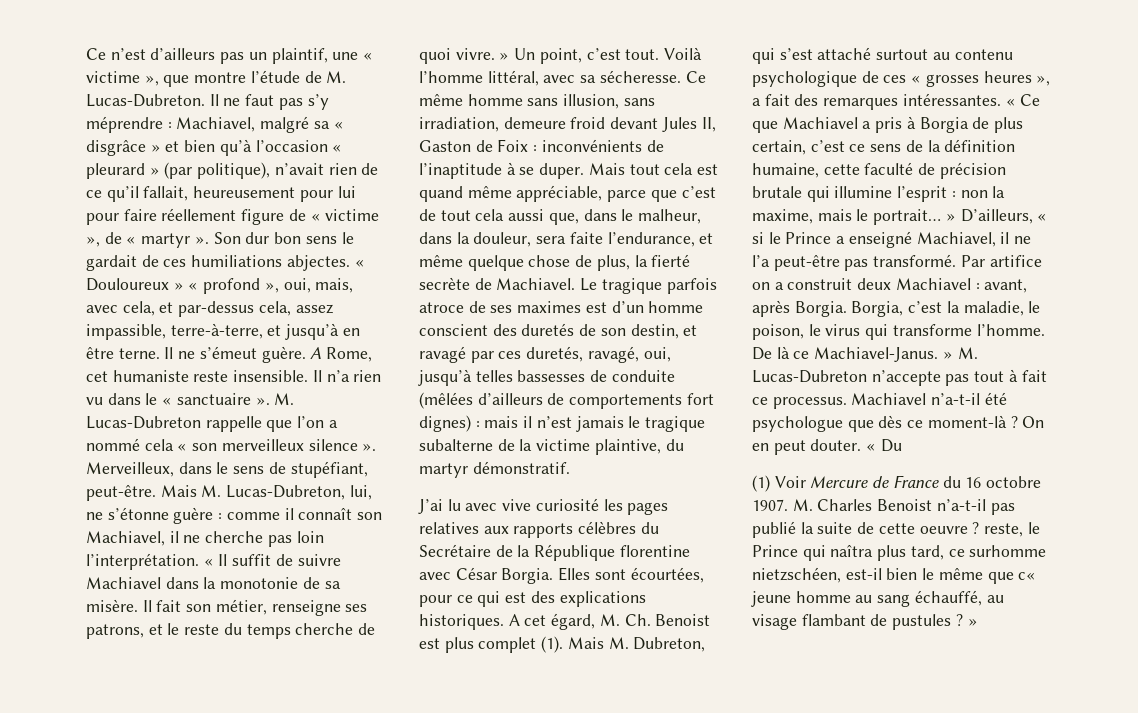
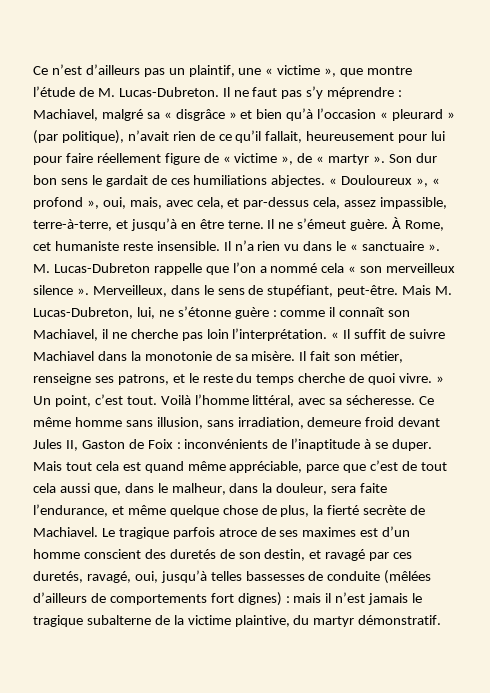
- « Douloureux » « profond », oui, mais, avec cela, et par-dessus cela, assez impassible, terre-à-terre, et jusqu’à en être terne.
+ « Douloureux », « profond », oui, mais, avec cela, et par-dessus cela, assez impassible, terre-à-terre, et jusqu’à en être terne.
- A Rome, cet humaniste reste insensible.
+ À Rome, cet humaniste reste insensible.
- J’ai lu avec vive curiosité les pages relatives aux rapports célèbres du Secrétaire de la République florentine avec César Borgia. Elles sont écourtées, pour ce qui est des explications historiques. A cet égard, M. Ch. Benoist est plus complet (1). Mais M. Dubreton, qui s’est attaché surtout au contenu psychologique de ces « grosses heures », a fait des remarques intéressantes. « Ce que Machiavel a pris à Borgia de plus certain, c’est ce sens de la définition humaine, cette faculté de précision brutale qui illumine l’esprit : non la maxime, mais le portrait… » D’ailleurs, « si le Prince a enseigné Machiavel, il ne l’a peut-être pas transformé. Par artifice on a construit deux Machiavel : avant, après Borgia. Borgia, c’est la maladie, le poison, le virus qui transforme l’homme. De là ce Machiavel-Janus. » M. Lucas-Dubreton n’accepte pas tout à fait ce processus. Machiavel n’a-t-il été psychologue que dès ce moment-là ? On en peut douter. « Du
- (1) Voir Mercure de France du 16 octobre 1907. M. Charles Benoist n’a-t-il pas publié la suite de cette oeuvre ? reste, le Prince qui naîtra plus tard, ce surhomme nietzschéen, est-il bien le même que c« jeune homme au sang échauffé, au visage flambant de pustules ? »

